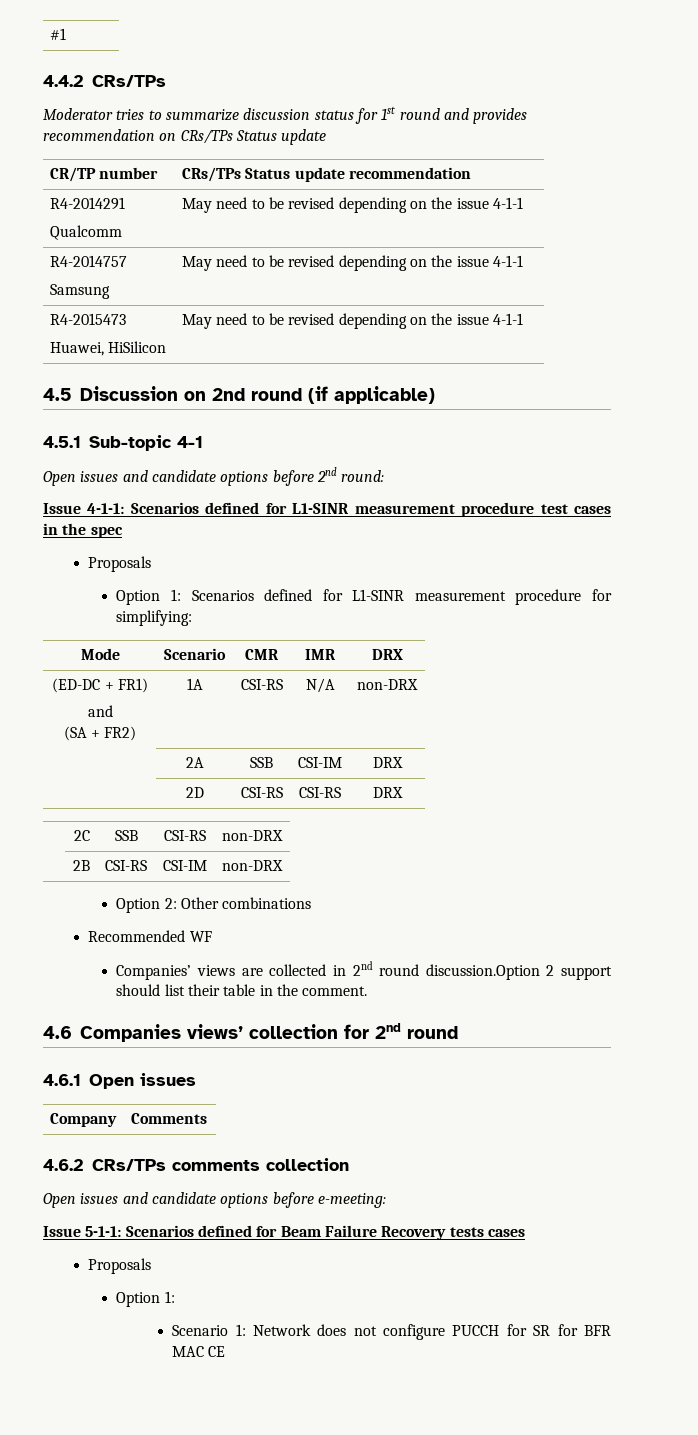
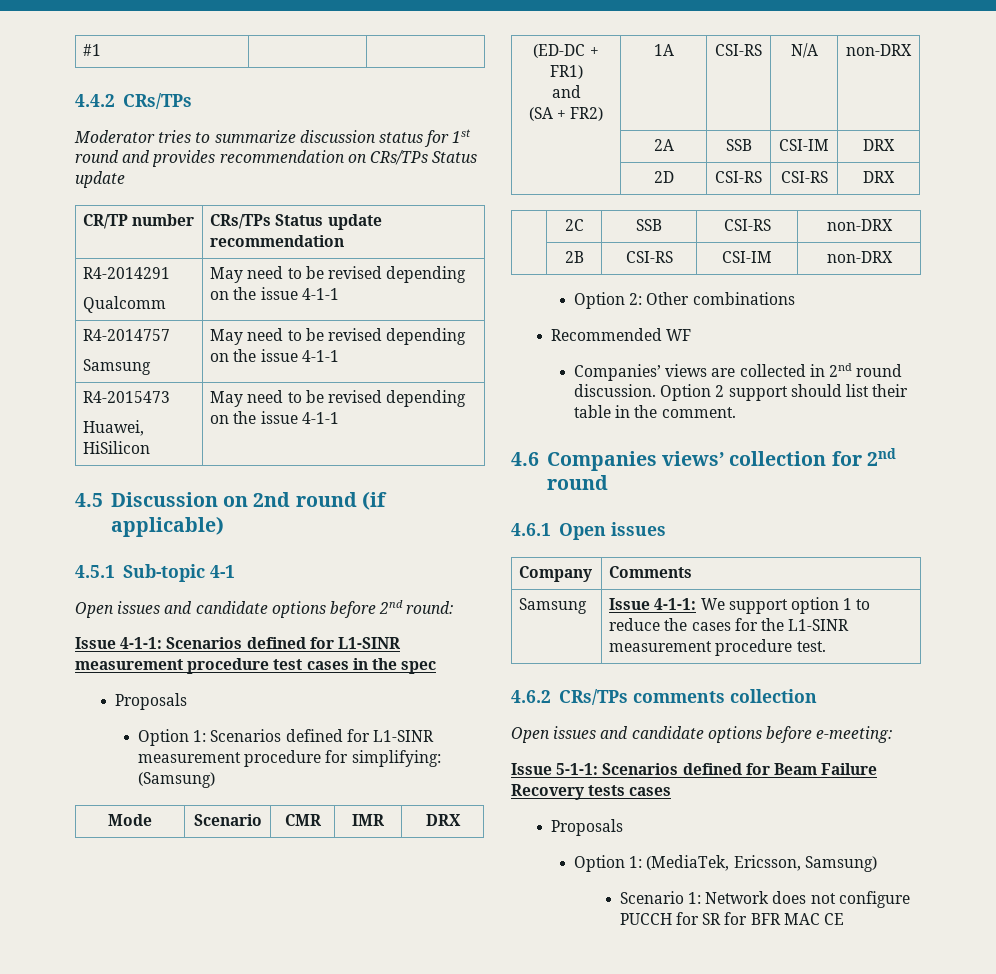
- Option 1: Scenarios defined for L1-SINR measurement procedure for simplifying:
+ Option 1: Scenarios defined for L1-SINR measurement procedure for simplifying: (Samsung)
- Companies’ views are collected in 2nd round discussion.Option 2 support should list their table in the comment.
+ Companies’ views are collected in 2nd round discussion. Option 2 support should list their table in the comment.
+ Samsung | Issue 4-1-1: We support option 1 to reduce the cases for the L1-SINR measurement procedure test.
  Issue 5-1-1: Scenarios defined for Beam Failure Recovery tests cases
  Proposals
- Option 1:
+ Option 1: (MediaTek, Ericsson, Samsung)

